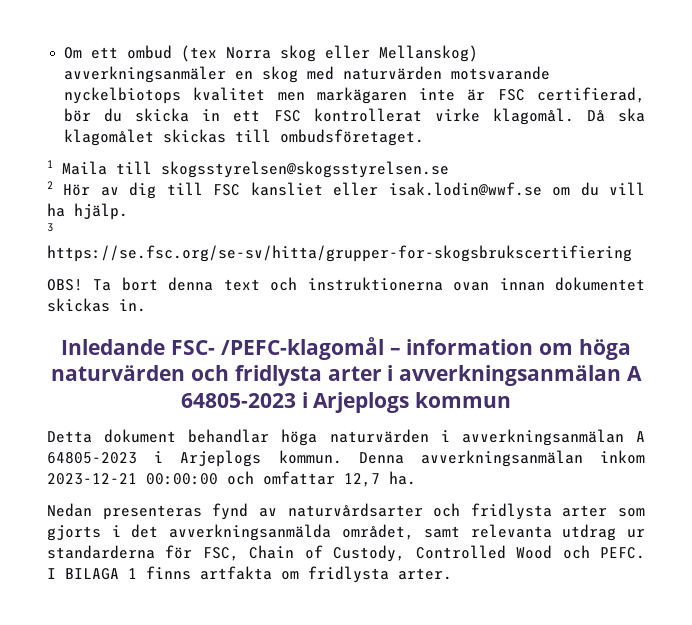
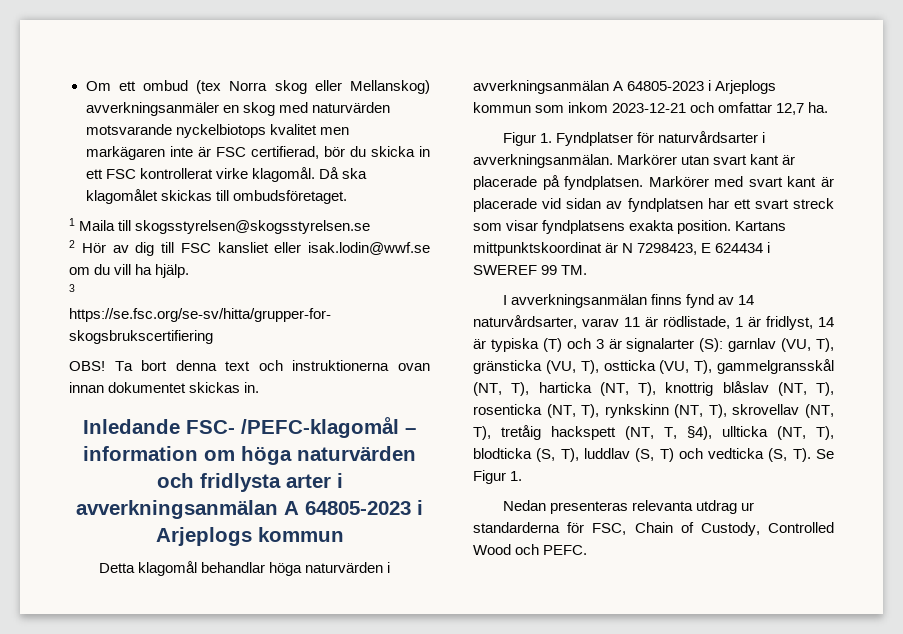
- Detta dokument behandlar höga naturvärden i avverkningsanmälan A 64805-2023 i Arjeplogs kommun. Denna avverkningsanmälan inkom 2023-12-21 00:00:00 och omfattar 12,7 ha.
+ Detta klagomål behandlar höga naturvärden i avverkningsanmälan A 64805-2023 i Arjeplogs kommun som inkom 2023-12-21 och omfattar 12,7 ha.
- Nedan presenteras fynd av naturvårdsarter och fridlysta arter som gjorts i det avverkningsanmälda området, samt relevanta utdrag ur standarderna för FSC, Chain of Custody, Controlled Wood och PEFC. I BILAGA 1 finns artfakta om fridlysta arter.
+ Figur 1. Fyndplatser för naturvårdsarter i avverkningsanmälan. Markörer utan svart kant är placerade på fyndplatsen. Markörer med svart kant är placerade vid sidan av fyndplatsen har ett svart streck som visar fyndplatsens exakta position. Kartans mittpunktskoordinat är N 7298423, E 624434 i SWEREF 99 TM.
+ I avverkningsanmälan finns fynd av 14 naturvårdsarter, varav 11 är rödlistade, 1 är fridlyst, 14 är typiska (T) och 3 är signalarter (S): garnlav (VU, T), gränsticka (VU, T), ostticka (VU, T), gammelgransskål (NT, T), harticka (NT, T), knottrig blåslav (NT, T), rosenticka (NT, T), rynkskinn (NT, T), skrovellav (NT, T), tretåig hackspett (NT, T, §4), ullticka (NT, T), blodticka (S, T), luddlav (S, T) och vedticka (S, T). Se Figur 1.
+ Nedan presenteras relevanta utdrag ur standarderna för FSC, Chain of Custody, Controlled Wood och PEFC.

